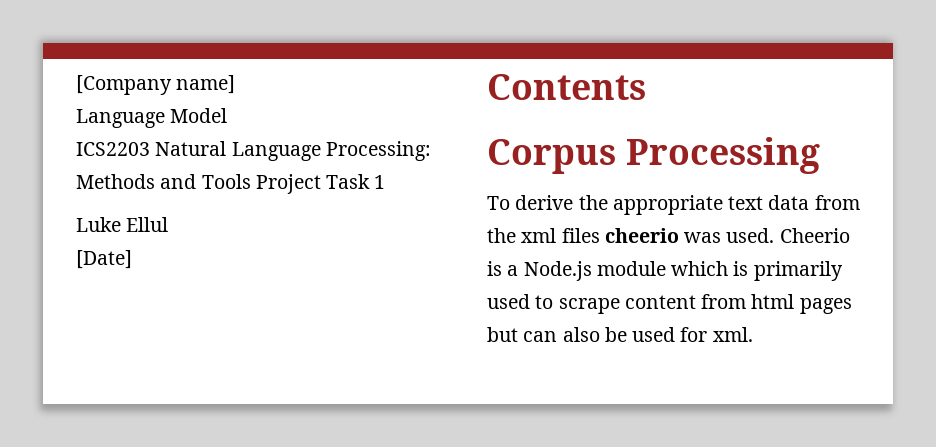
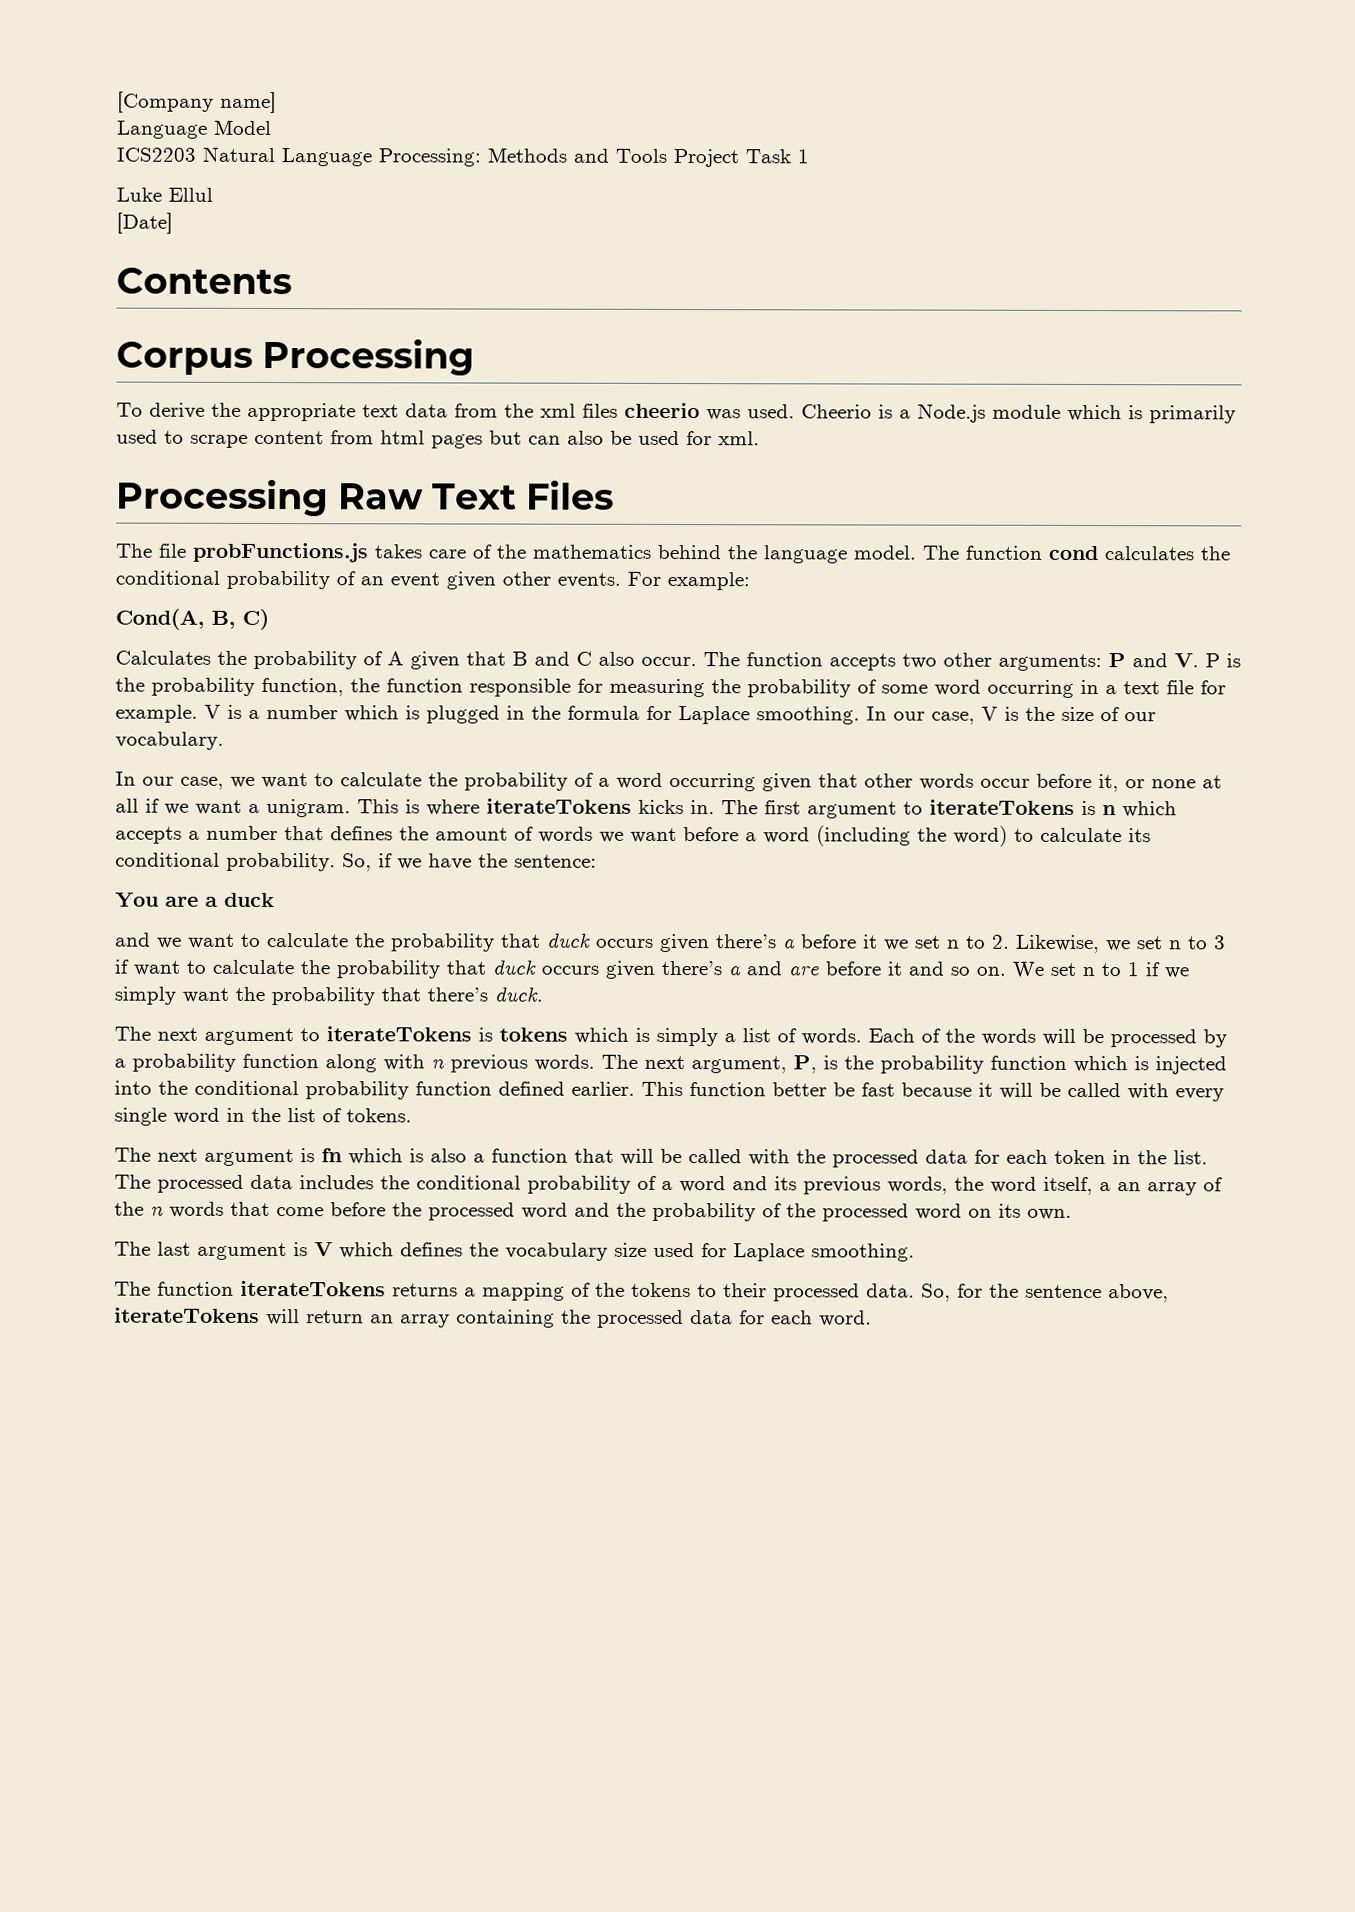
+ Processing Raw Text Files
+ The file probFunctions.js takes care of the mathematics behind the language model. The function cond calculates the conditional probability of an event given other events. For example:
+ Cond(A, B, C)
+ Calculates the probability of A given that B and C also occur. The function accepts two other arguments: P and V. P is the probability function, the function responsible for measuring the probability of some word occurring in a text file for example. V is a number which is plugged in the formula for Laplace smoothing. In our case, V is the size of our vocabulary.
+ In our case, we want to calculate the probability of a word occurring given that other words occur before it, or none at all if we want a unigram. This is where iterateTokens kicks in. The first argument to iterateTokens is n which accepts a number that defines the amount of words we want before a word (including the word) to calculate its conditional probability. So, if we have the sentence:
+ You are a duck
+ and we want to calculate the probability that duck occurs given there’s a before it we set n to 2. Likewise, we set n to 3 if want to calculate the probability that duck occurs given there’s a and are before it and so on. We set n to 1 if we simply want the probability that there’s duck.
+ The next argument to iterateTokens is tokens which is simply a list of words. Each of the words will be processed by a probability function along with n previous words. The next argument, P, is the probability function which is injected into the conditional probability function defined earlier. This function better be fast because it will be called with every single word in the list of tokens.
+ The next argument is fn which is also a function that will be called with the processed data for each token in the list. The processed data includes the conditional probability of a word and its previous words, the word itself, a an array of the n words that come before the processed word and the probability of the processed word on its own.
+ The last argument is V which defines the vocabulary size used for Laplace smoothing.
+ The function iterateTokens returns a mapping of the tokens to their processed data. So, for the sentence above, iterateTokens will return an array containing the processed data for each word.

